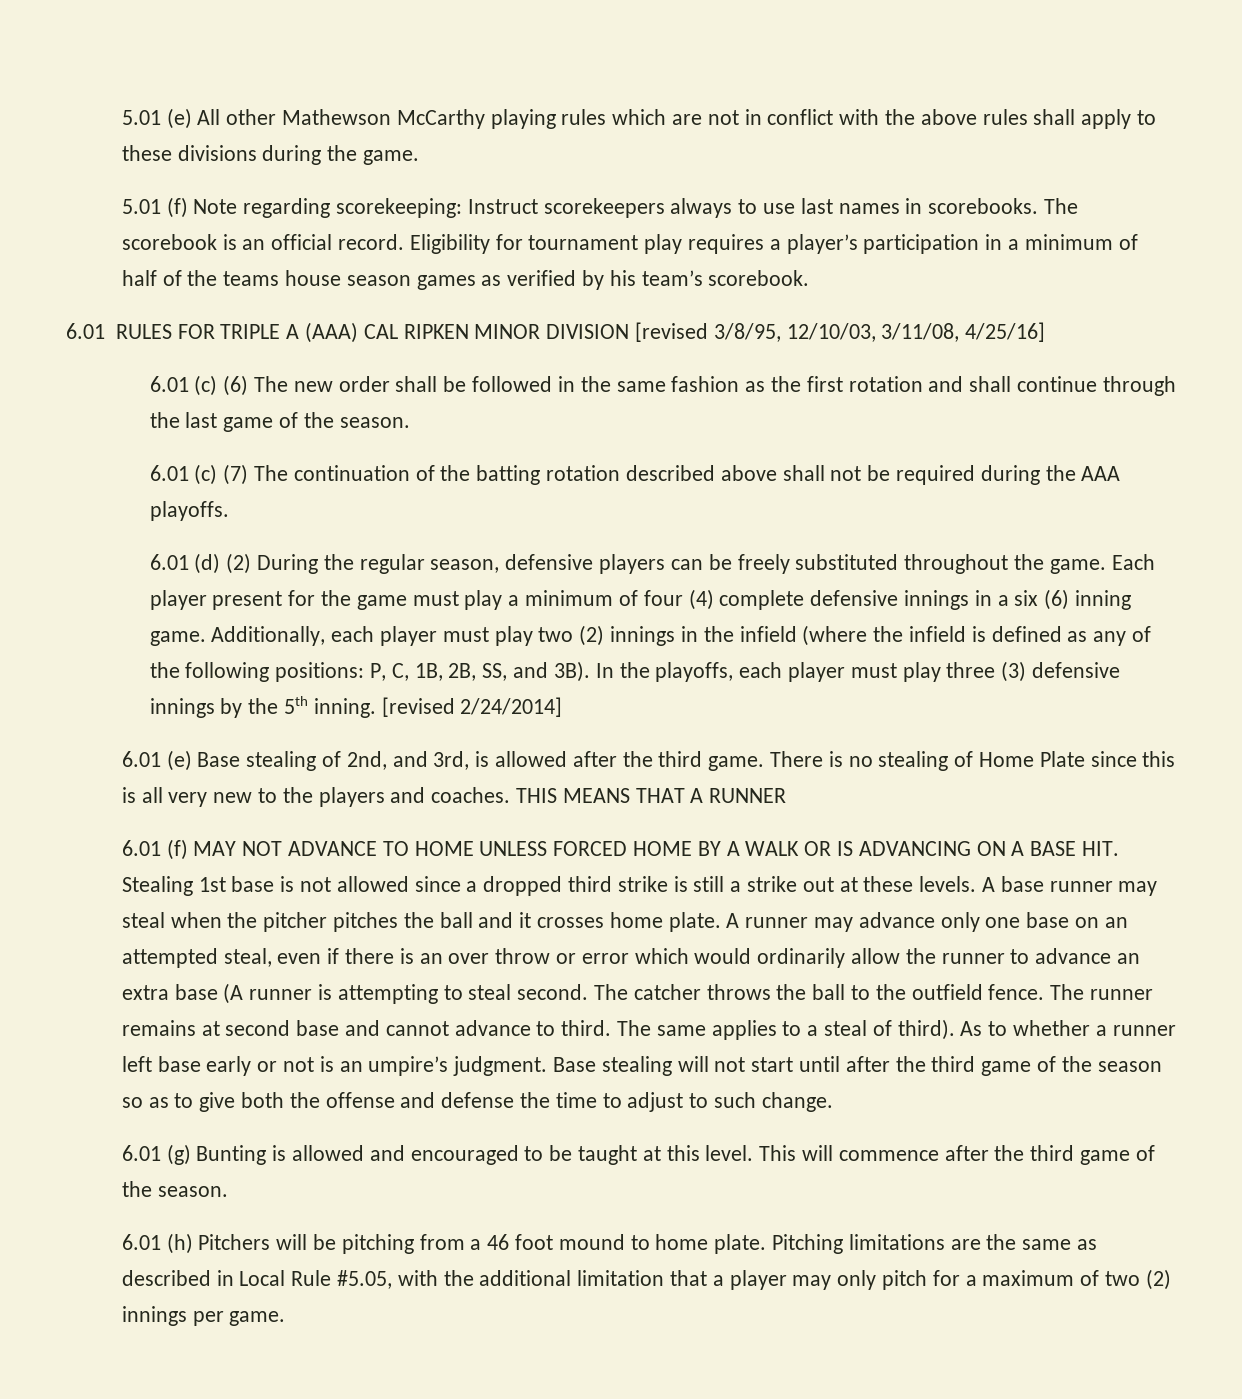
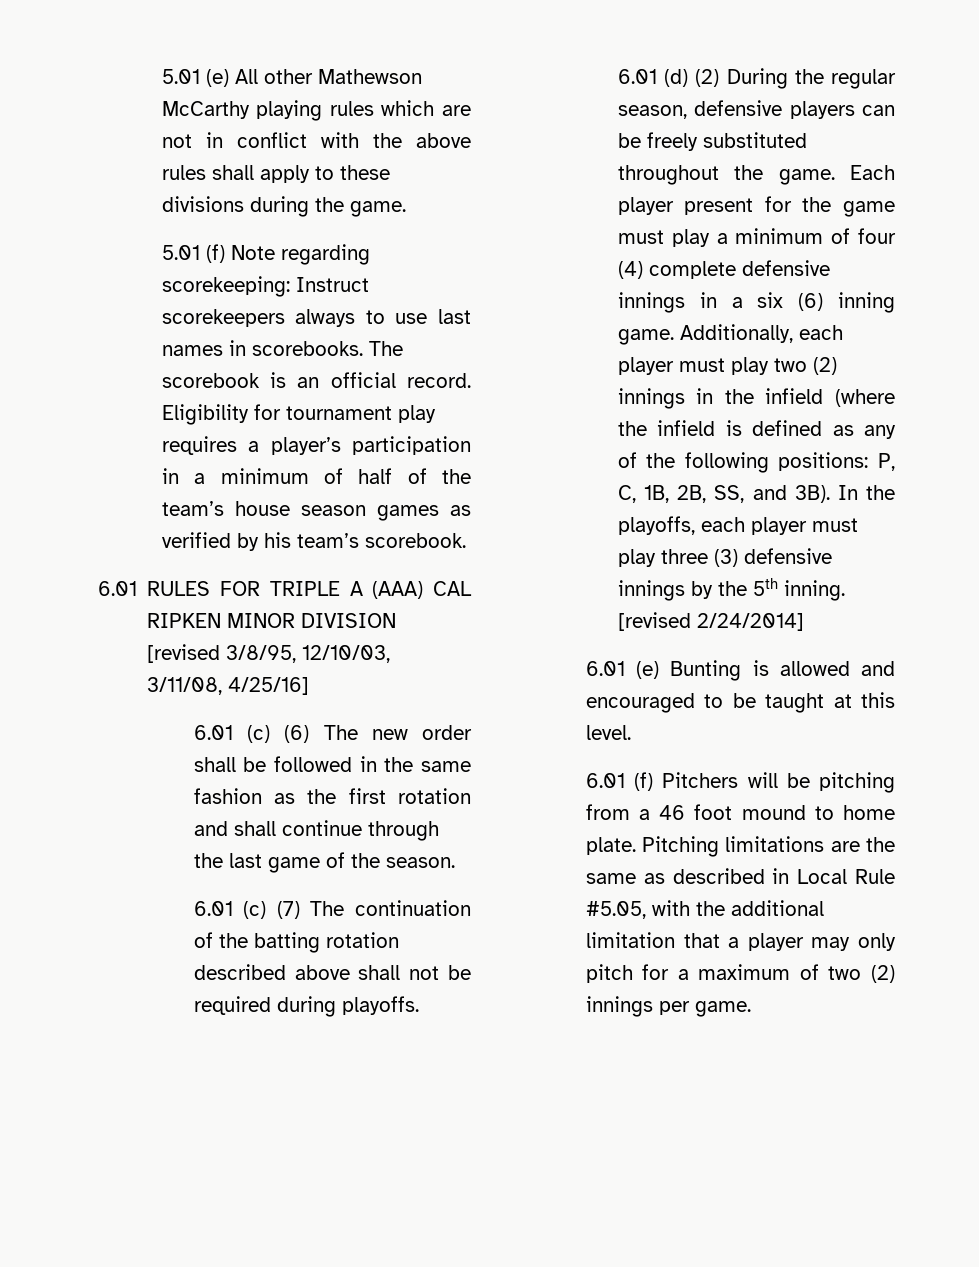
- Eligibility for tournament play requires a player’s participation in a minimum of half of the teams house season games as verified by his team’s scorebook.
+ Eligibility for tournament play requires a player’s participation in a minimum of half of the team’s house season games as verified by his team’s scorebook.
- 6.01 (c) (7) The continuation of the batting rotation described above shall not be required during the AAA playoffs.
+ 6.01 (c) (7) The continuation of the batting rotation described above shall not be required during playoffs.
- 6.01 (e) Base stealing of 2nd, and 3rd, is allowed after the third game. There is no stealing of Home Plate since this is all very new to the players and coaches. THIS MEANS THAT A RUNNER
- 6.01 (f) MAY NOT ADVANCE TO HOME UNLESS FORCED HOME BY A WALK OR IS ADVANCING ON A BASE HIT. Stealing 1st base is not allowed since a dropped third strike is still a strike out at these levels. A base runner may steal when the pitcher pitches the ball and it crosses home plate. A runner may advance only one base on an attempted steal, even if there is an over throw or error which would ordinarily allow the runner to advance an extra base (A runner is attempting to steal second. The catcher throws the ball to the outfield fence. The runner remains at second base and cannot advance to third. The same applies to a steal of third). As to whether a runner left base early or not is an umpire’s judgment. Base stealing will not start until after the third game of the season so as to give both the offense and defense the time to adjust to such change.
- 6.01 (g) Bunting is allowed and encouraged to be taught at this level. This will commence after the third game of the season.
- 6.01 (h) Pitchers will be pitching from a 46 foot mound to home plate.
+ 6.01 (e) Bunting is allowed and encouraged to be taught at this level.
+ 6.01 (f) Pitchers will be pitching from a 46 foot mound to home plate.

